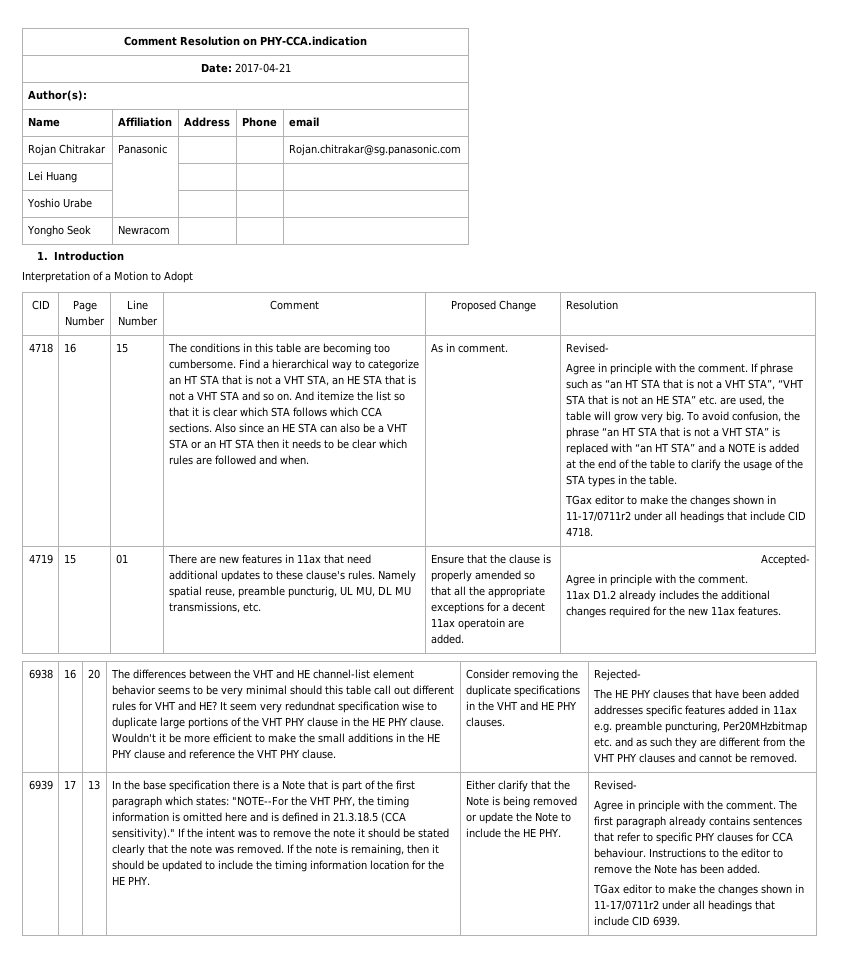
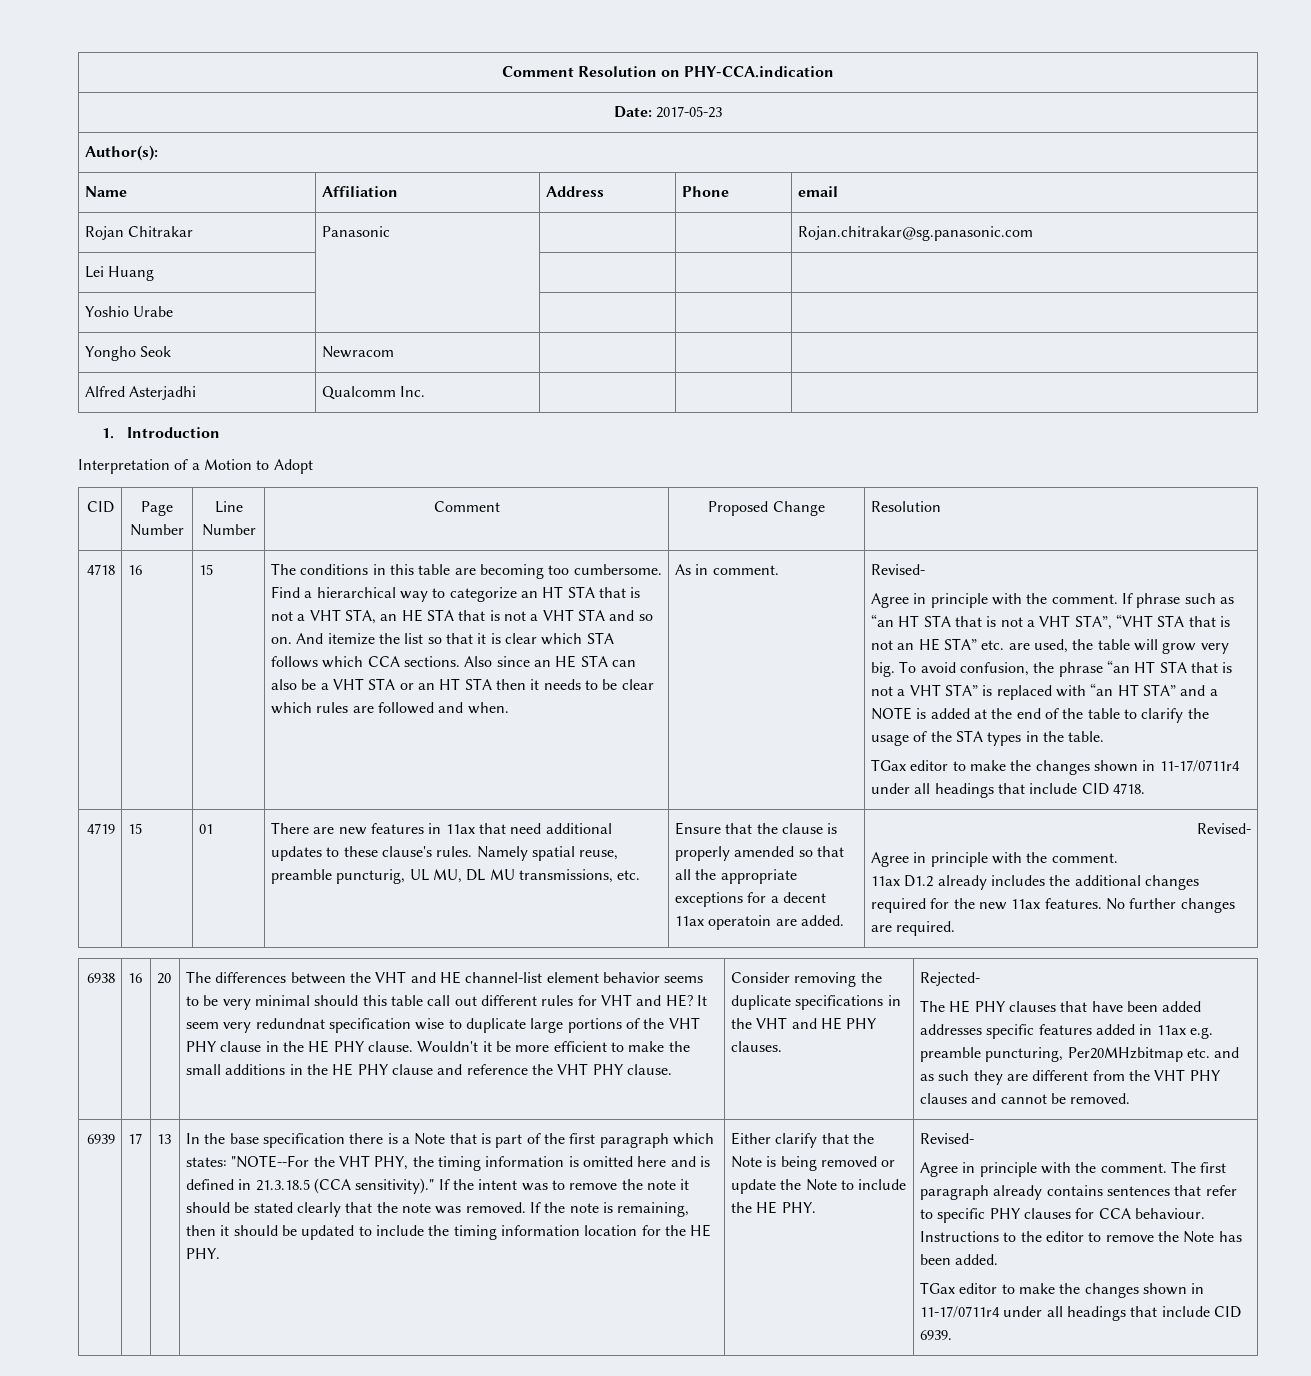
- Date: 2017-04-21
+ Date: 2017-05-23
+ Alfred Asterjadhi | Qualcomm Inc. | | |
- TGax editor to make the changes shown in 11-17/0711r2 under all headings that include CID 4718.
+ TGax editor to make the changes shown in 11-17/0711r4 under all headings that include CID 4718.
- Ensure that the clause is properly amended so that all the appropriate exceptions for a decent 11ax operatoin are added. | Accepted-
+ Ensure that the clause is properly amended so that all the appropriate exceptions for a decent 11ax operatoin are added. | Revised-
+ No further changes are required.
- TGax editor to make the changes shown in 11-17/0711r2 under all headings that include CID 6939.
+ TGax editor to make the changes shown in 11-17/0711r4 under all headings that include CID 6939.

